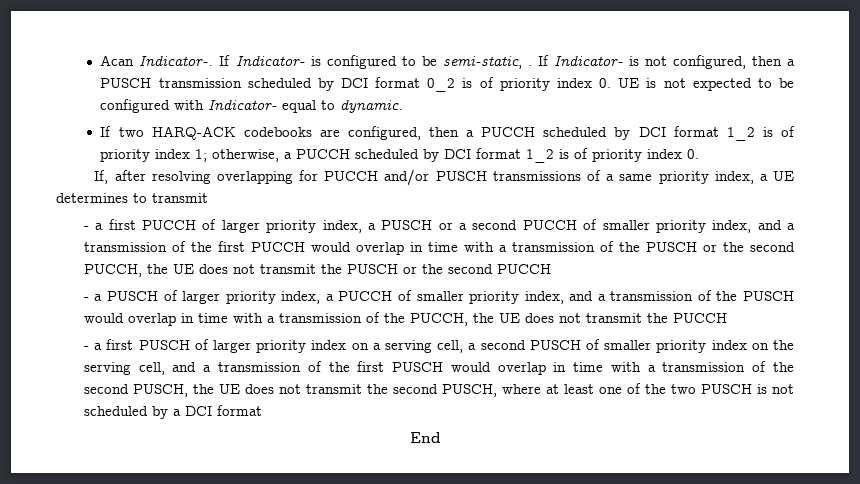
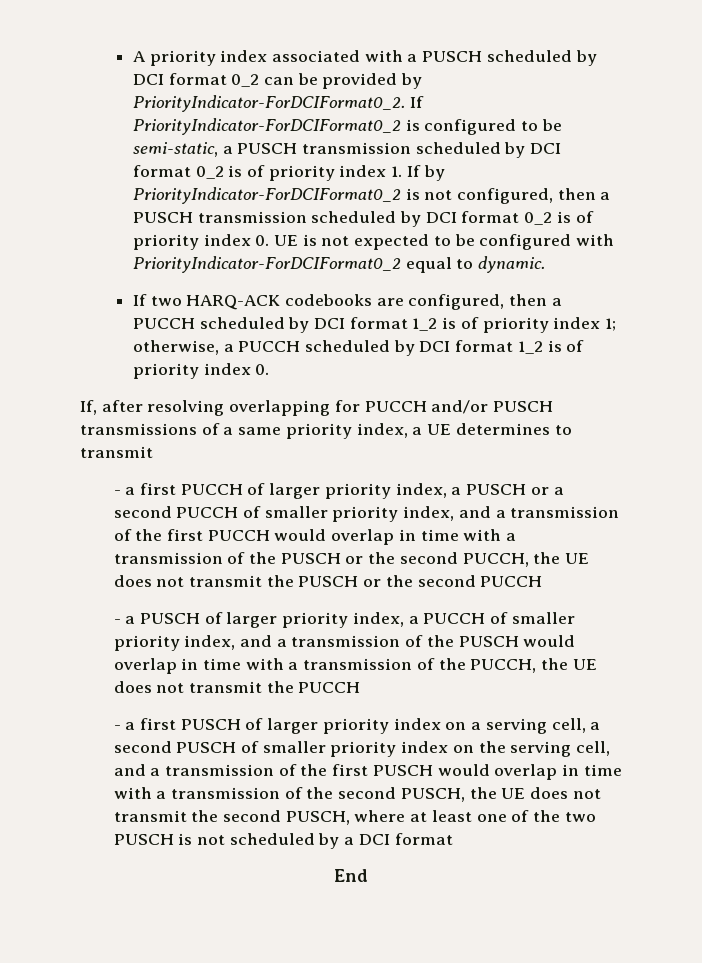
- Acan Indicator-. If Indicator- is configured to be semi-static, . If Indicator- is not configured, then a PUSCH transmission scheduled by DCI format 0_2 is of priority index 0. UE is not expected to be configured with Indicator- equal to dynamic.
+ A priority index associated with a PUSCH scheduled by DCI format 0_2 can be provided by PriorityIndicator-ForDCIFormat0_2. If PriorityIndicator-ForDCIFormat0_2 is configured to be semi-static, a PUSCH transmission scheduled by DCI format 0_2 is of priority index 1. If by PriorityIndicator-ForDCIFormat0_2 is not configured, then a PUSCH transmission scheduled by DCI format 0_2 is of priority index 0. UE is not expected to be configured with PriorityIndicator-ForDCIFormat0_2 equal to dynamic.

